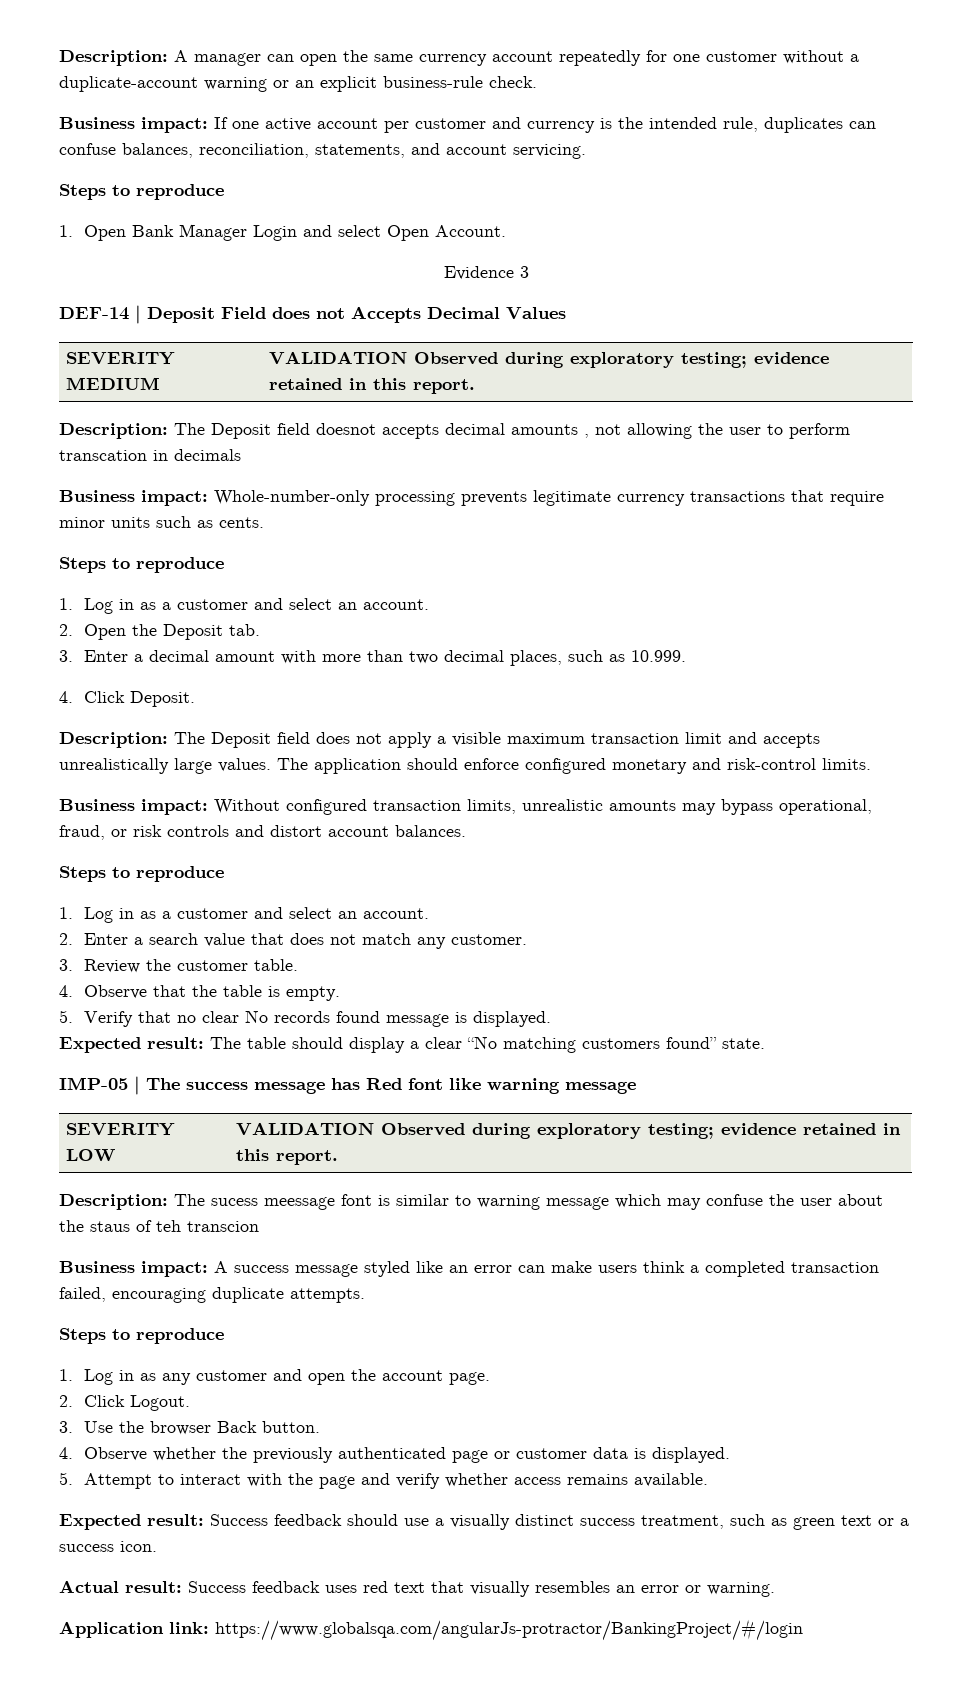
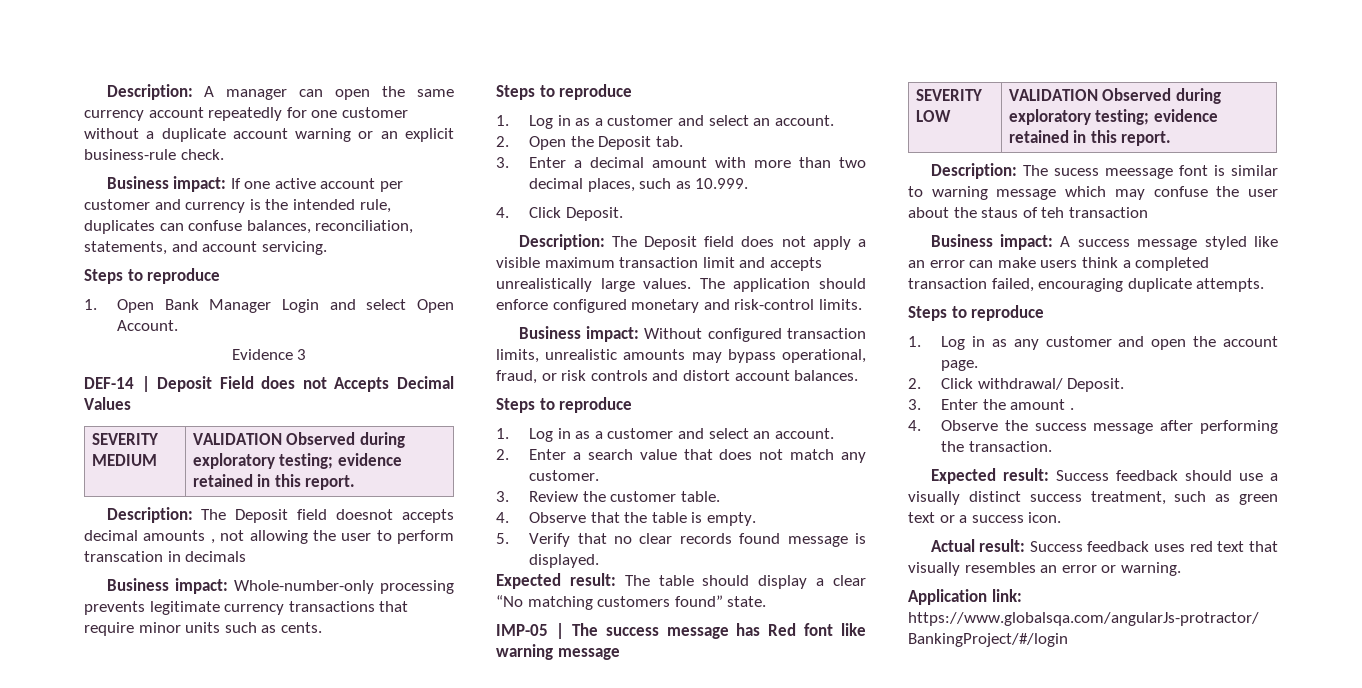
- Description: A manager can open the same currency account repeatedly for one customer without a duplicate-account warning or an explicit business-rule check.
+ Description: A manager can open the same currency account repeatedly for one customer without a duplicate account warning or an explicit business-rule check.
- 5. Verify that no clear No records found message is displayed.
+ 5. Verify that no clear records found message is displayed.
- Description: The sucess meessage font is similar to warning message which may confuse the user about the staus of teh transcion
+ Description: The sucess meessage font is similar to warning message which may confuse the user about the staus of teh transaction
- 2. Click Logout.
- 3. Use the browser Back button.
- 4. Observe whether the previously authenticated page or customer data is displayed.
- 5. Attempt to interact with the page and verify whether access remains available.
+ 2. Click withdrawal/ Deposit.
+ 3. Enter the amount .
+ 4. Observe the success message after performing the transaction.

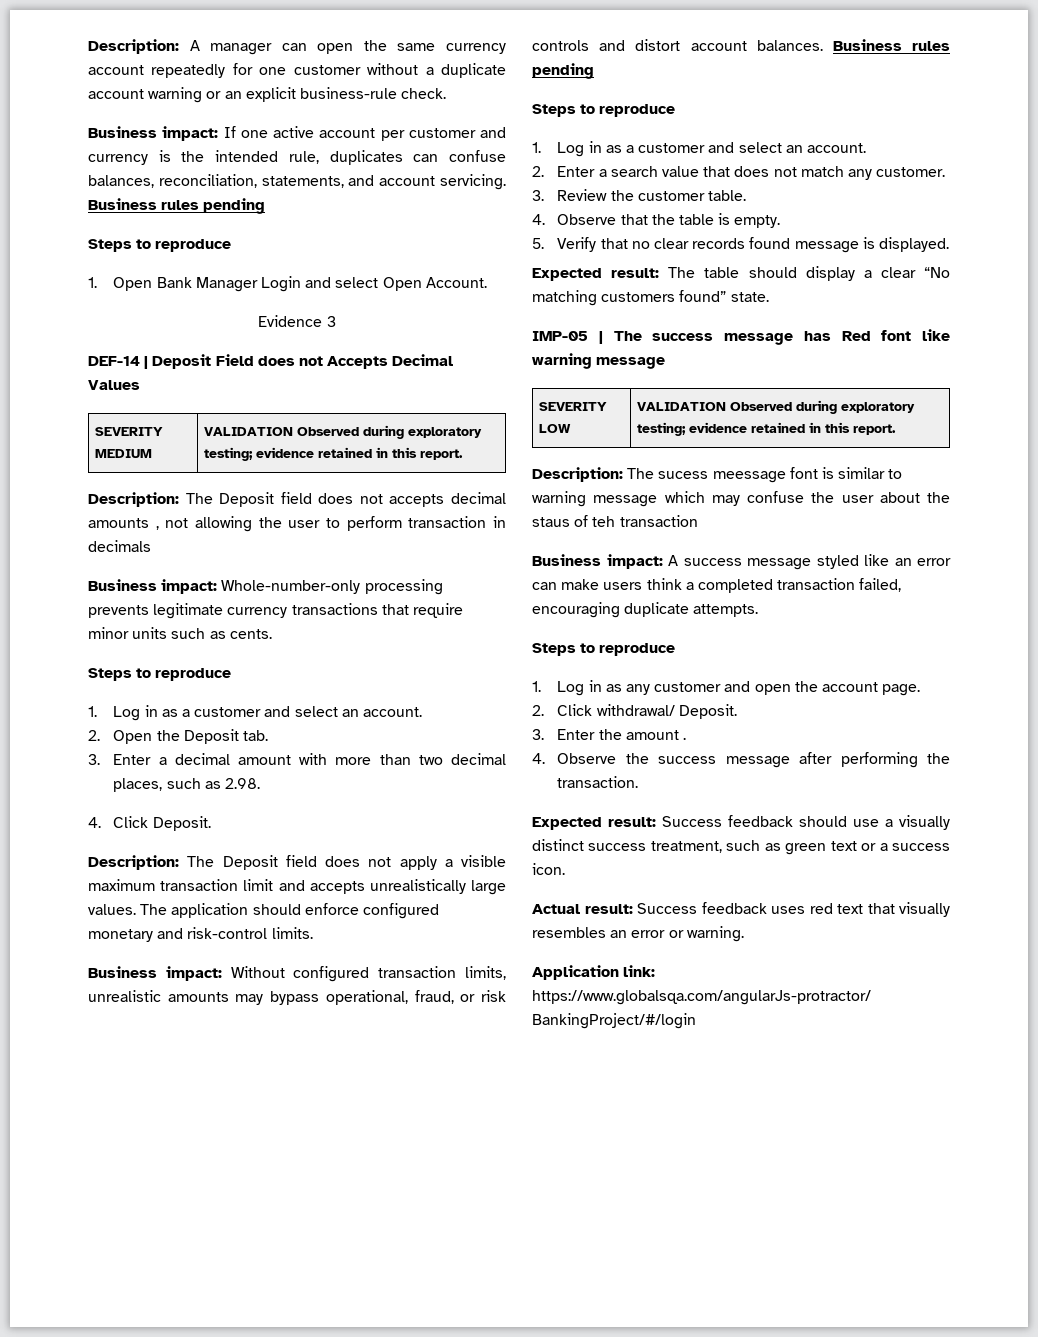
- Business impact: If one active account per customer and currency is the intended rule, duplicates can confuse balances, reconciliation, statements, and account servicing.
+ Business impact: If one active account per customer and currency is the intended rule, duplicates can confuse balances, reconciliation, statements, and account servicing. Business rules pending
- Description: The Deposit field doesnot accepts decimal amounts , not allowing the user to perform transcation in decimals
+ Description: The Deposit field does not accepts decimal amounts , not allowing the user to perform transaction in decimals
- 3. Enter a decimal amount with more than two decimal places, such as 10.999.
+ 3. Enter a decimal amount with more than two decimal places, such as 2.98.
- Business impact: Without configured transaction limits, unrealistic amounts may bypass operational, fraud, or risk controls and distort account balances.
+ Business impact: Without configured transaction limits, unrealistic amounts may bypass operational, fraud, or risk controls and distort account balances. Business rules pending

